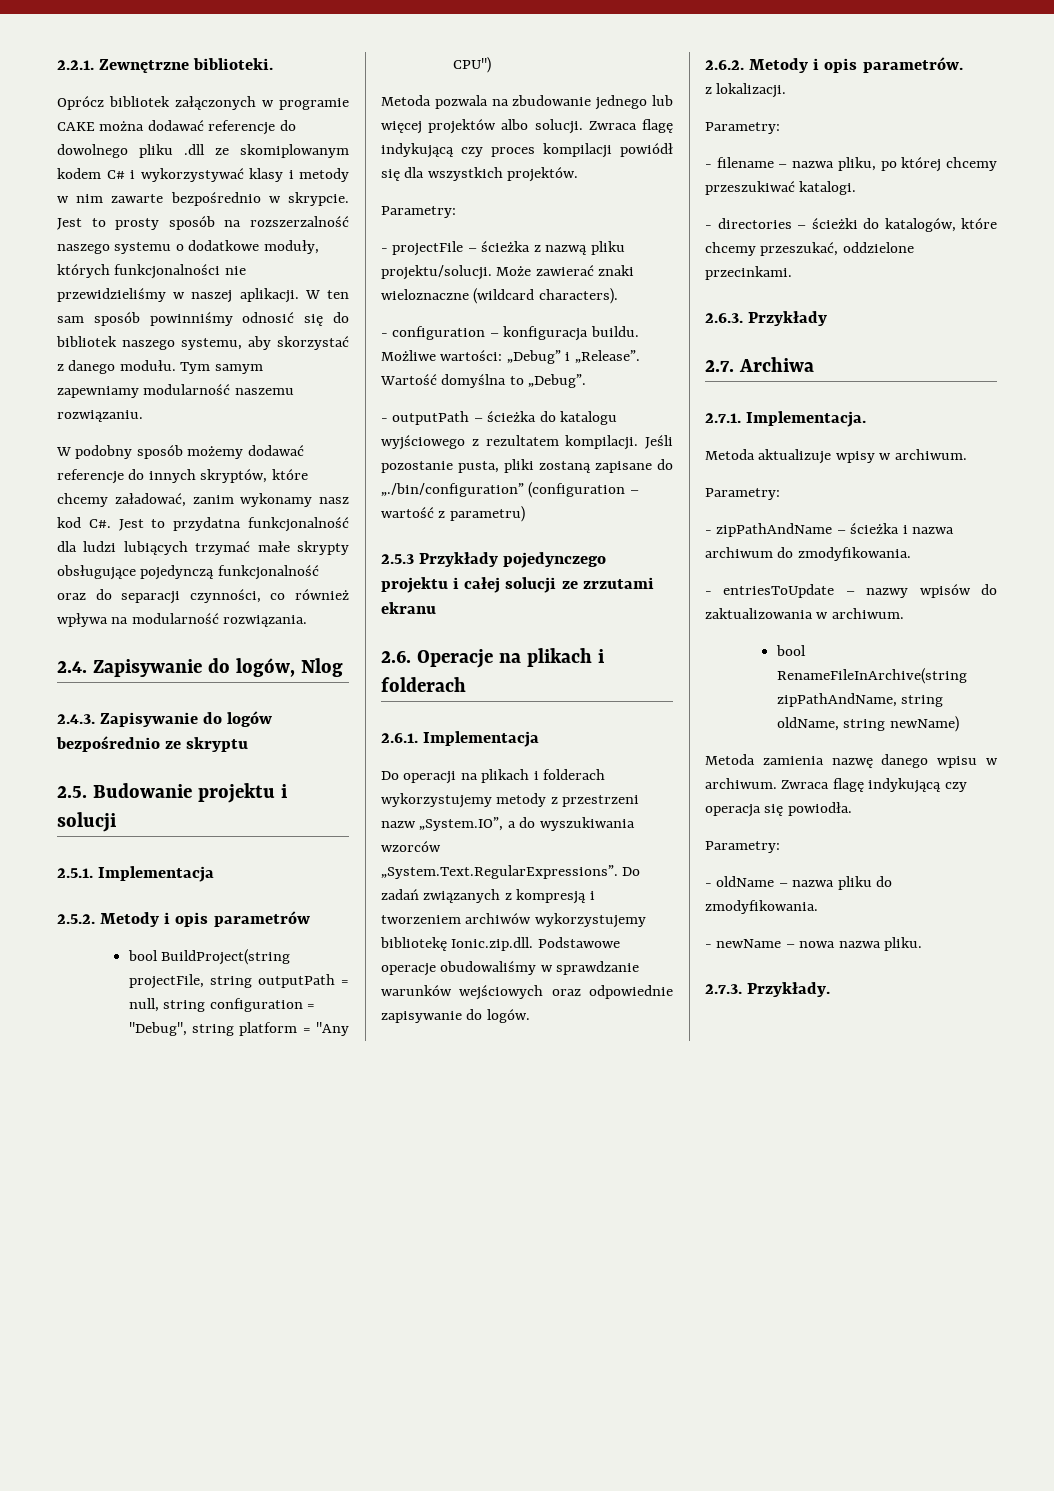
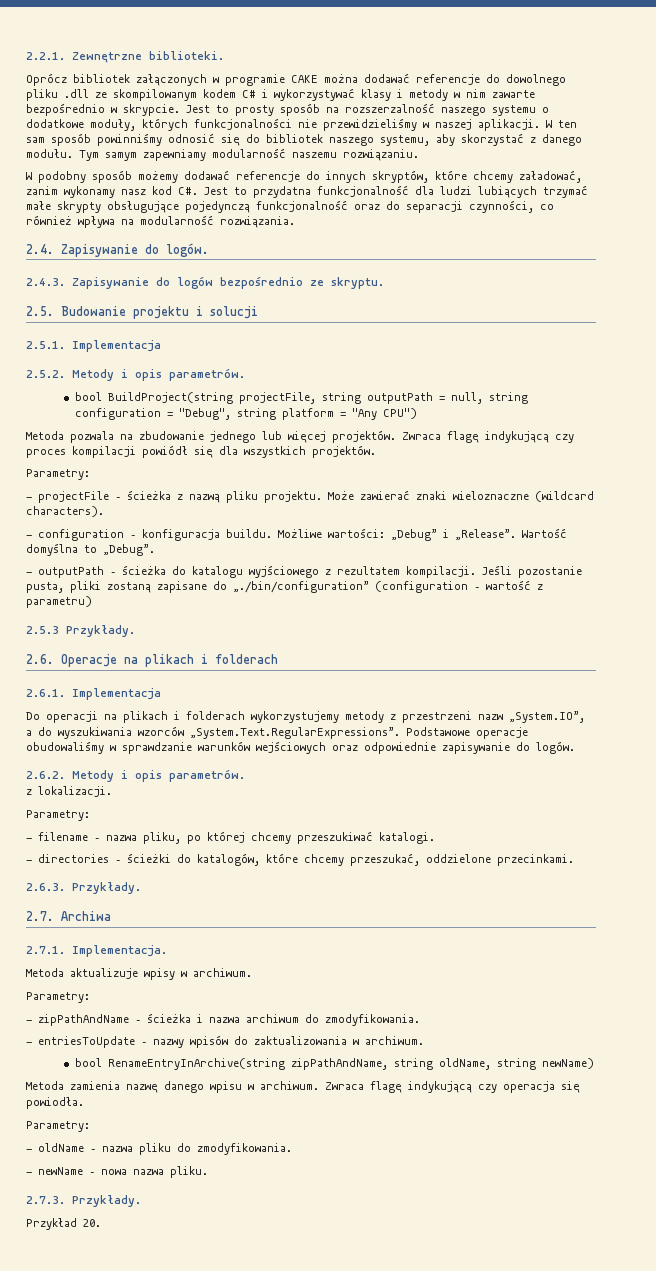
- Oprócz bibliotek załączonych w programie CAKE można dodawać referencje do dowolnego pliku .dll ze skomiplowanym kodem C# i wykorzystywać klasy i metody w nim zawarte bezpośrednio w skrypcie.
+ Oprócz bibliotek załączonych w programie CAKE można dodawać referencje do dowolnego pliku .dll ze skompilowanym kodem C# i wykorzystywać klasy i metody w nim zawarte bezpośrednio w skrypcie.
- 2.4. Zapisywanie do logów, Nlog
+ 2.4. Zapisywanie do logów.
- 2.4.3. Zapisywanie do logów bezpośrednio ze skryptu
+ 2.4.3. Zapisywanie do logów bezpośrednio ze skryptu.
- 2.5.2. Metody i opis parametrów
+ 2.5.2. Metody i opis parametrów.
- Metoda pozwala na zbudowanie jednego lub więcej projektów albo solucji.
+ Metoda pozwala na zbudowanie jednego lub więcej projektów.
- - projectFile – ścieżka z nazwą pliku projektu/solucji.
+ - projectFile – ścieżka z nazwą pliku projektu.
- 2.5.3 Przykłady pojedynczego projektu i całej solucji ze zrzutami ekranu
+ 2.5.3 Przykłady.
- Do operacji na plikach i folderach wykorzystujemy metody z przestrzeni nazw „System.IO”, a do wyszukiwania wzorców „System.Text.RegularExpressions”. Do zadań związanych z kompresją i tworzeniem archiwów wykorzystujemy bibliotekę Ionic.zip.dll. Podstawowe operacje obudowaliśmy w sprawdzanie warunków wejściowych oraz odpowiednie zapisywanie do logów.
+ Do operacji na plikach i folderach wykorzystujemy metody z przestrzeni nazw „System.IO”, a do wyszukiwania wzorców „System.Text.RegularExpressions”. Podstawowe operacje obudowaliśmy w sprawdzanie warunków wejściowych oraz odpowiednie zapisywanie do logów.
- 2.6.3. Przykłady
+ 2.6.3. Przykłady.
- bool RenameFileInArchive(string zipPathAndName, string oldName, string newName)
+ bool RenameEntryInArchive(string zipPathAndName, string oldName, string newName)
+ Przykład 20.

